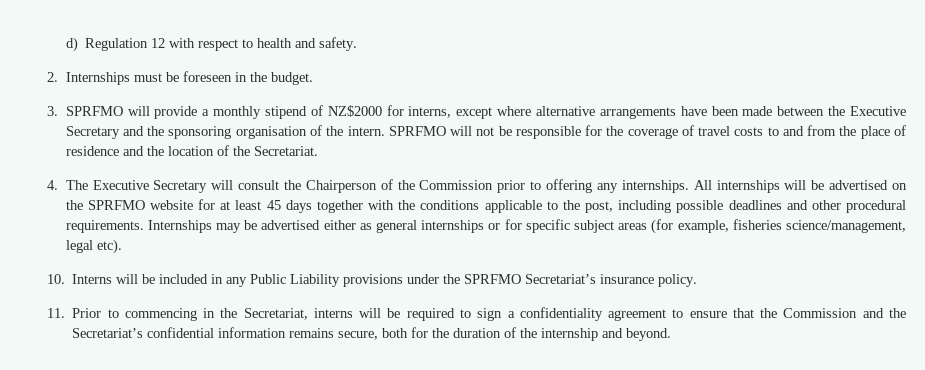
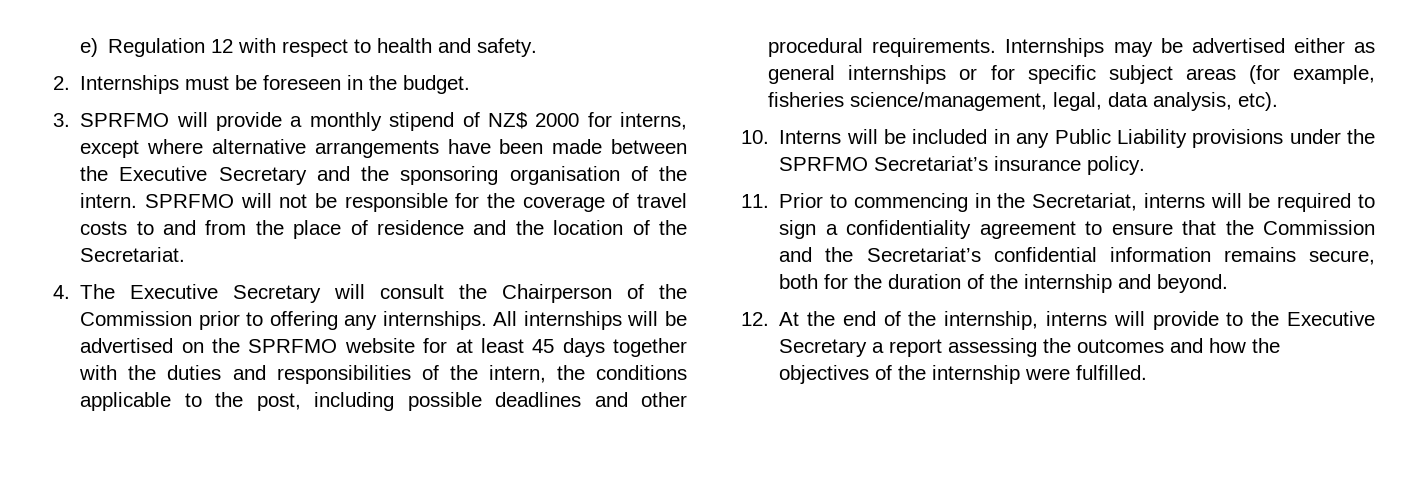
- d) Regulation 12 with respect to health and safety.
+ e) Regulation 12 with respect to health and safety.
- 3. SPRFMO will provide a monthly stipend of NZ$2000 for interns, except where alternative arrangements have been made between the Executive Secretary and the sponsoring organisation of the intern.
+ 3. SPRFMO will provide a monthly stipend of NZ$ 2000 for interns, except where alternative arrangements have been made between the Executive Secretary and the sponsoring organisation of the intern.
- All internships will be advertised on the SPRFMO website for at least 45 days together with the conditions applicable to the post, including possible deadlines and other procedural requirements.
+ All internships will be advertised on the SPRFMO website for at least 45 days together with the duties and responsibilities of the intern, the conditions applicable to the post, including possible deadlines and other procedural requirements.
- Internships may be advertised either as general internships or for specific subject areas (for example, fisheries science/management, legal etc).
+ Internships may be advertised either as general internships or for specific subject areas (for example, fisheries science/management, legal, data analysis, etc).
+ 12. At the end of the internship, interns will provide to the Executive Secretary a report assessing the outcomes and how the objectives of the internship were fulfilled.

